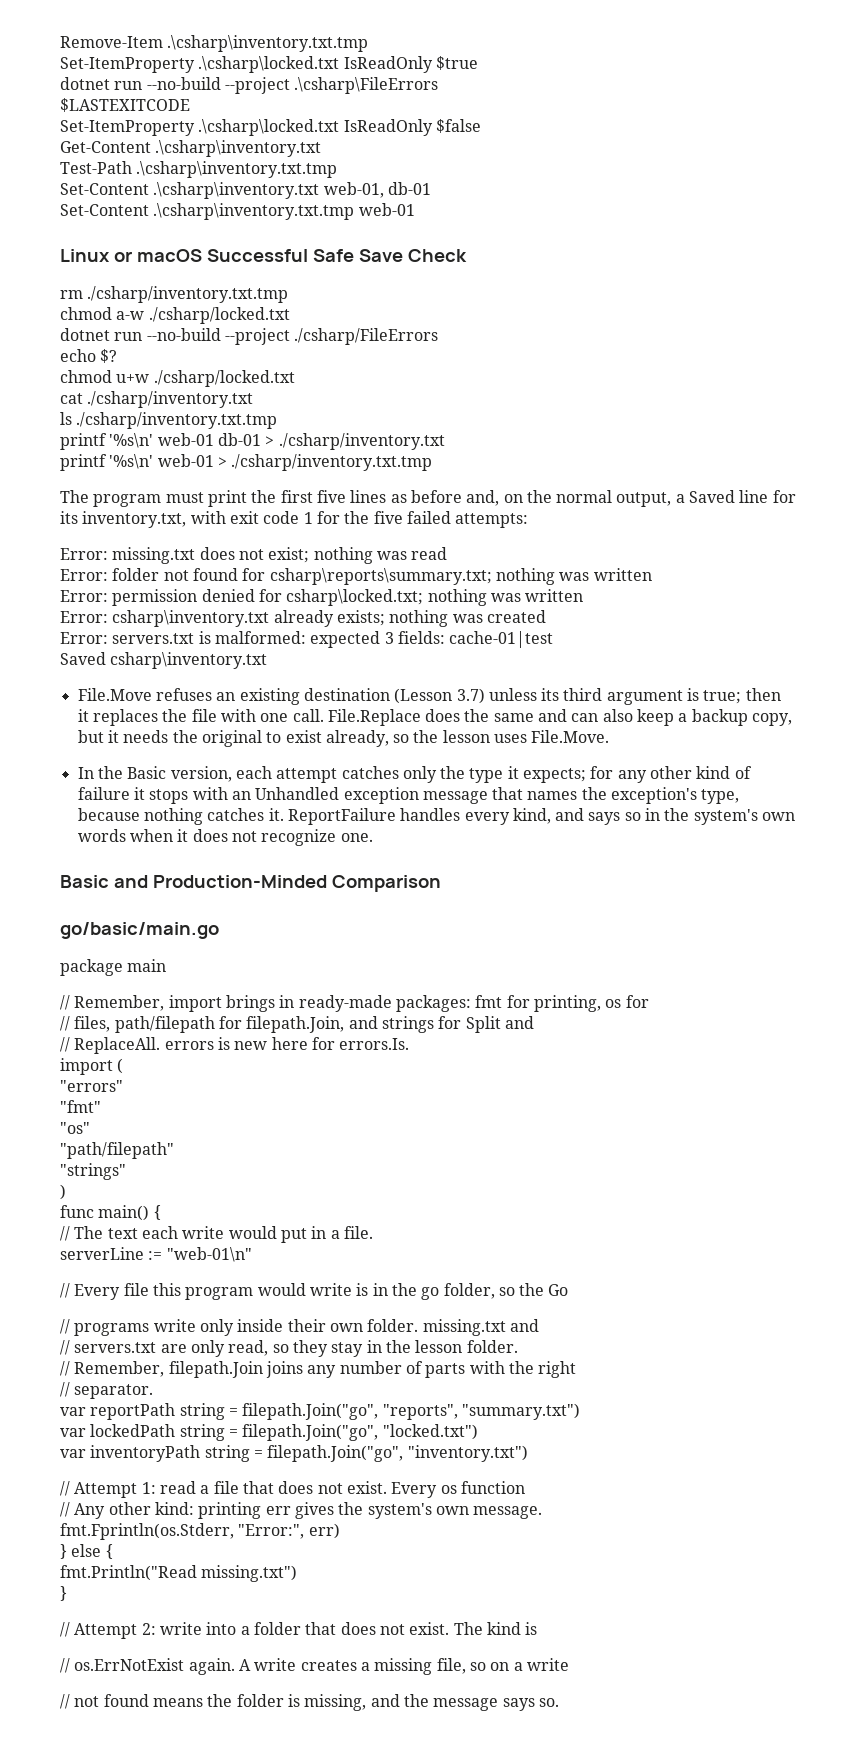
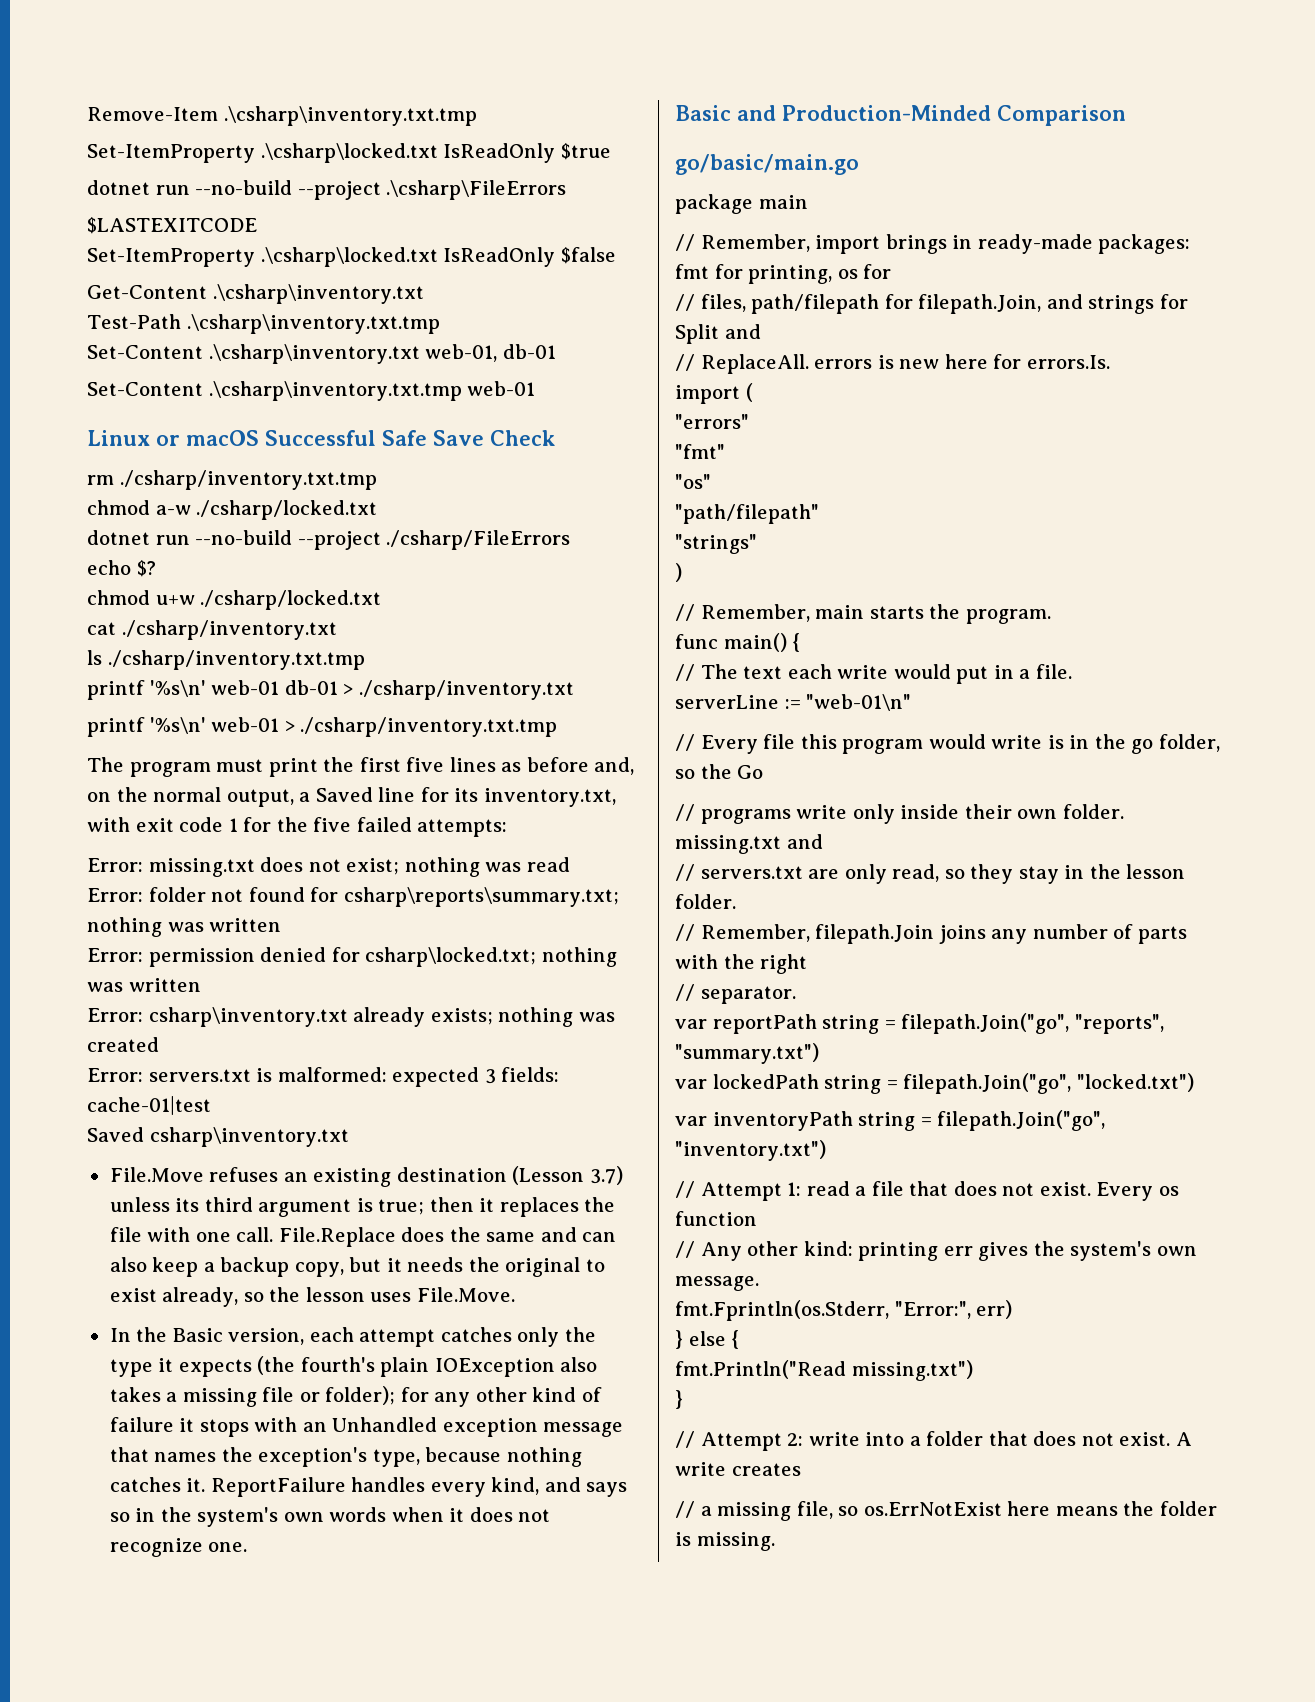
- In the Basic version, each attempt catches only the type it expects; for any other kind of failure it stops with an Unhandled exception message that names the exception's type, because nothing catches it.
+ In the Basic version, each attempt catches only the type it expects (the fourth's plain IOException also takes a missing file or folder); for any other kind of failure it stops with an Unhandled exception message that names the exception's type, because nothing catches it.
+ // Remember, main starts the program.
- The kind is
- // os.ErrNotExist again.
- A write creates a missing file, so on a write
- // not found means the folder is missing, and the message says so.
+ A write creates
+ // a missing file, so os.ErrNotExist here means the folder is missing.

